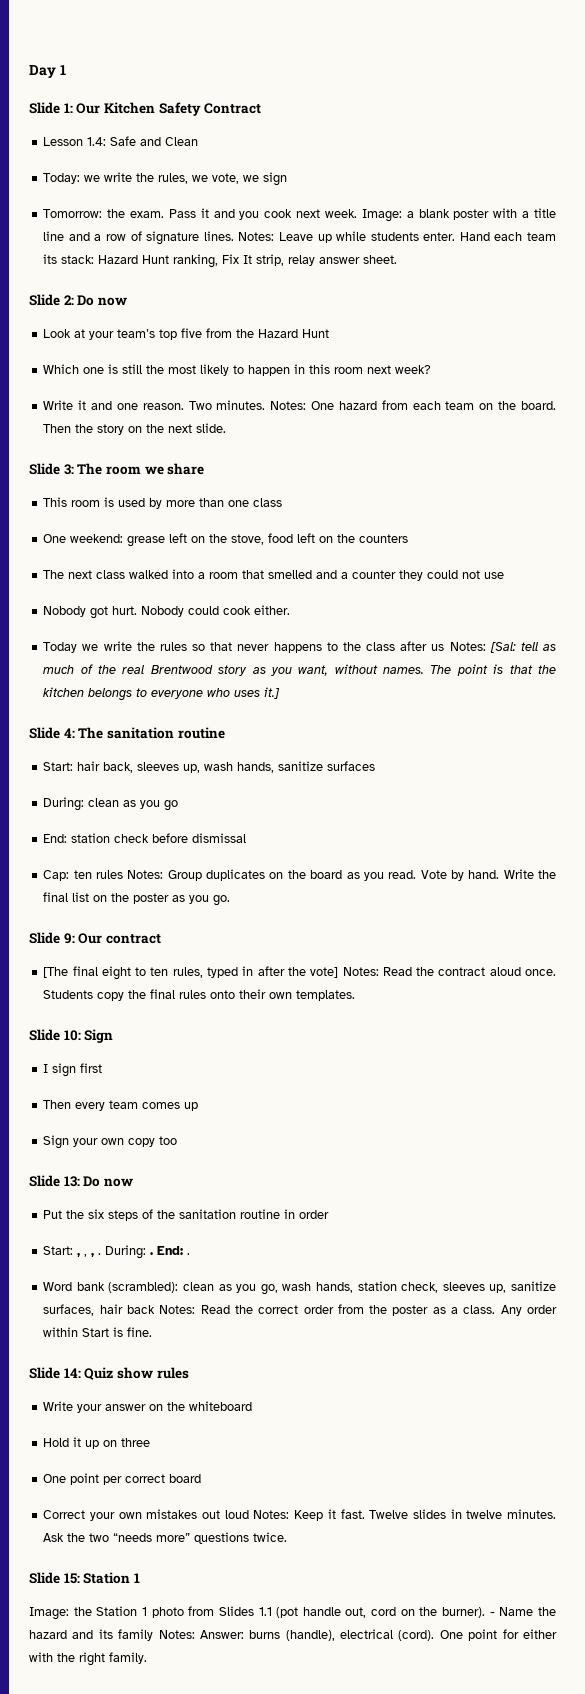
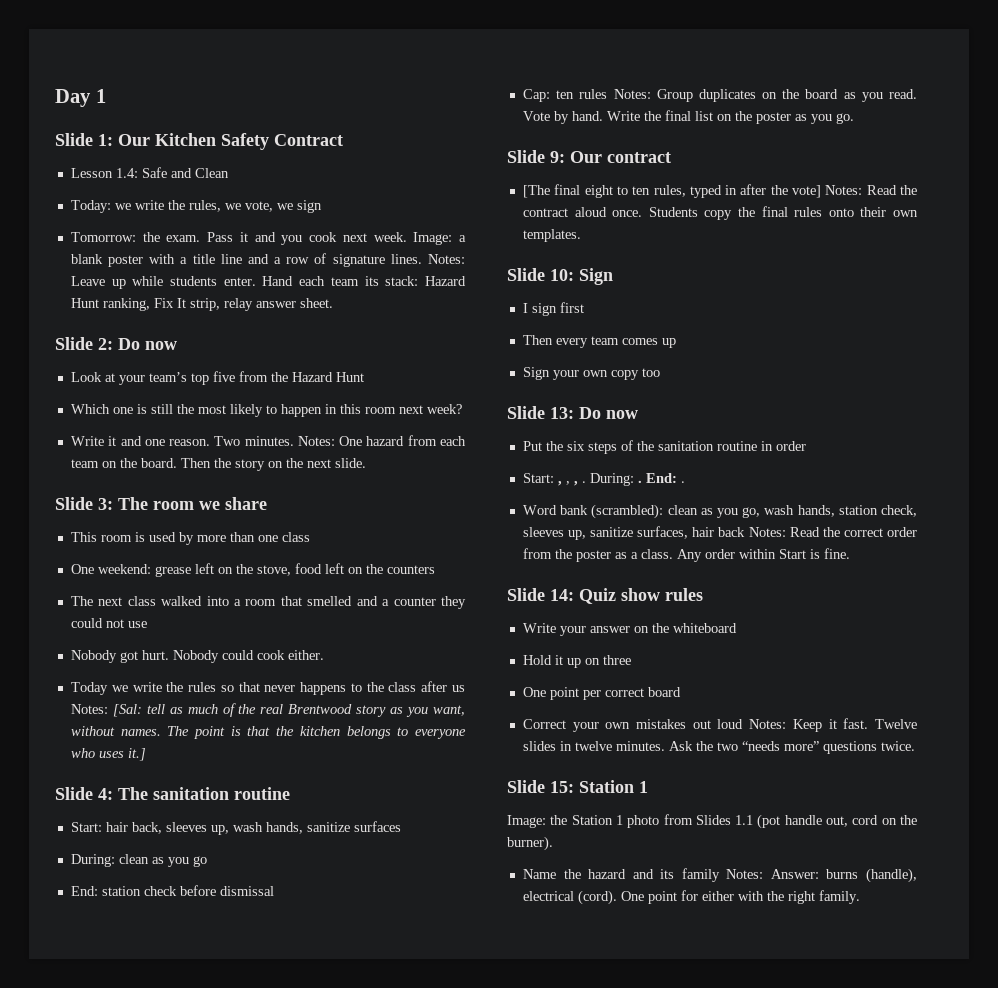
- Image: the Station 1 photo from Slides 1.1 (pot handle out, cord on the burner). - Name the hazard and its family Notes: Answer: burns (handle), electrical (cord).
+ Image: the Station 1 photo from Slides 1.1 (pot handle out, cord on the burner).
+ Name the hazard and its family Notes: Answer: burns (handle), electrical (cord).

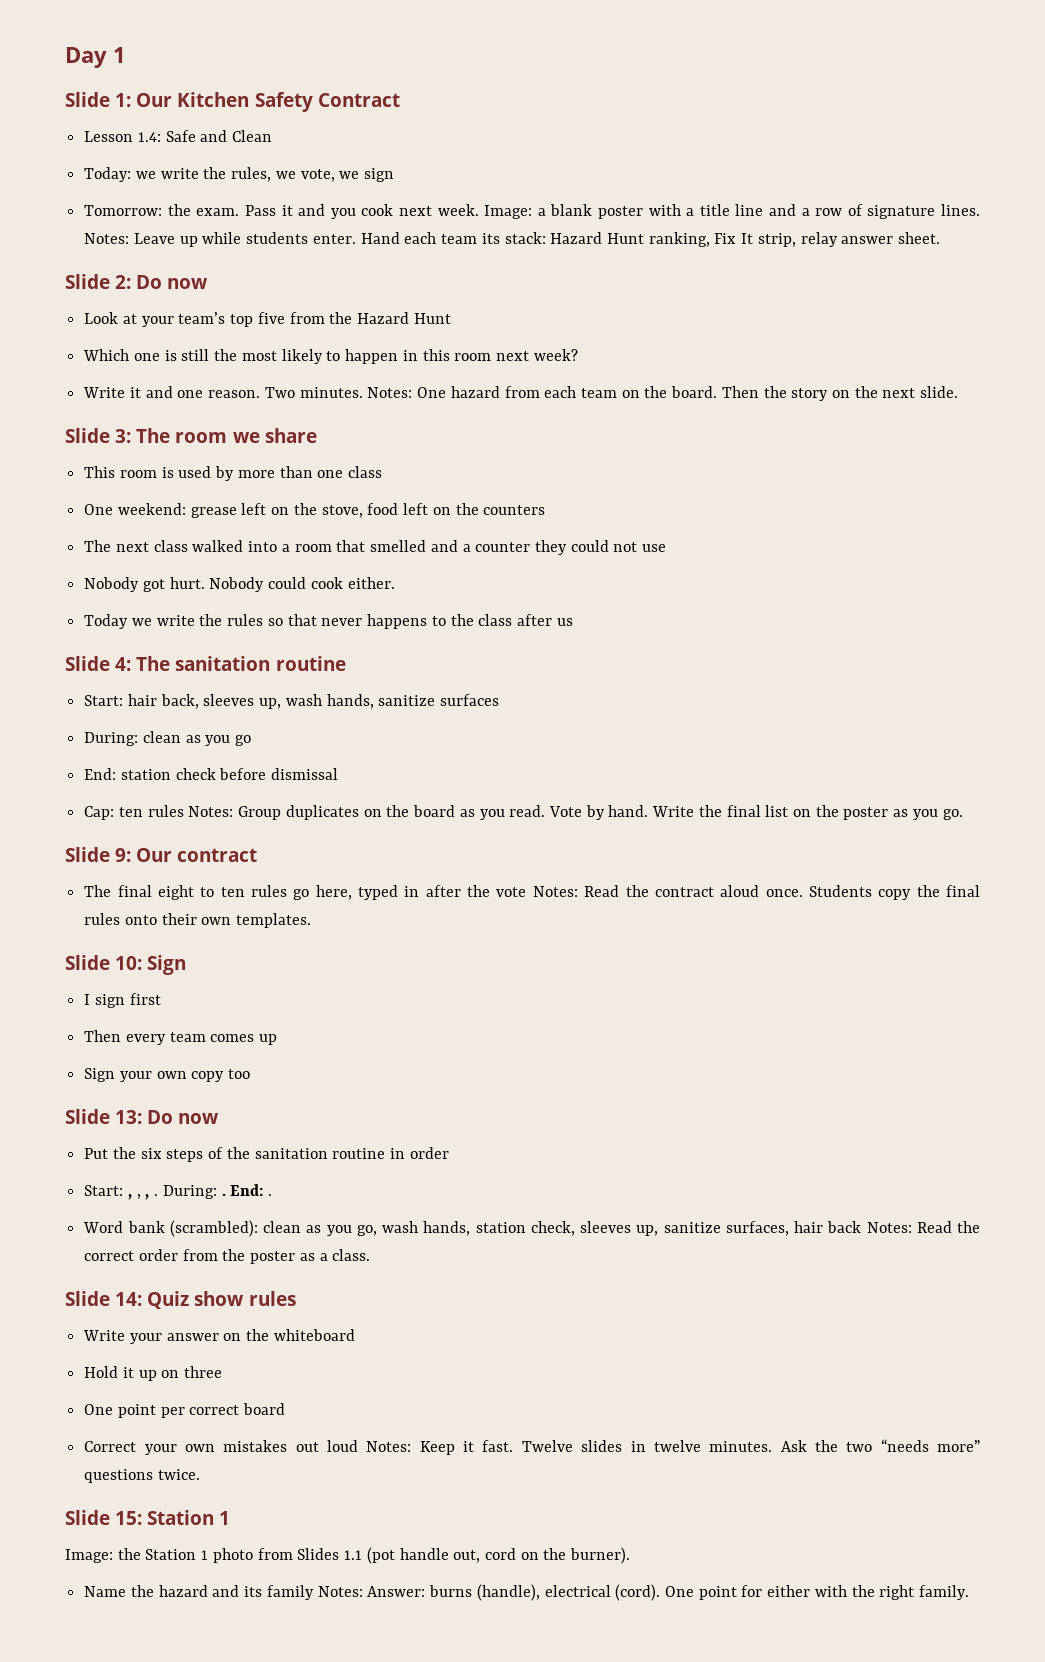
- Today we write the rules so that never happens to the class after us Notes: [Sal: tell as much of the real Brentwood story as you want, without names. The point is that the kitchen belongs to everyone who uses it.]
+ Today we write the rules so that never happens to the class after us
- [The final eight to ten rules, typed in after the vote] Notes: Read the contract aloud once.
+ The final eight to ten rules go here, typed in after the vote Notes: Read the contract aloud once.
- Any order within Start is fine.

